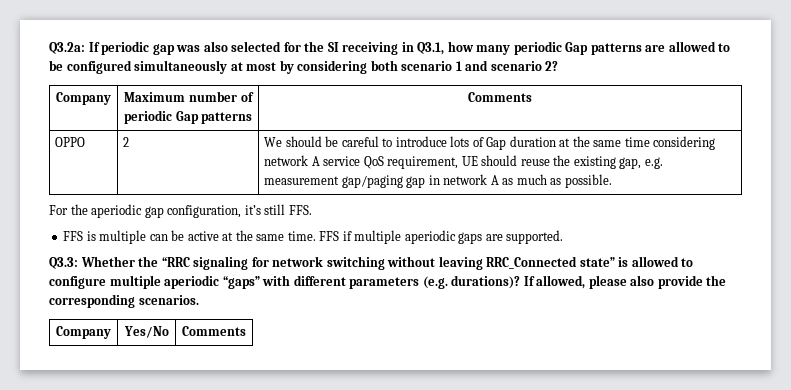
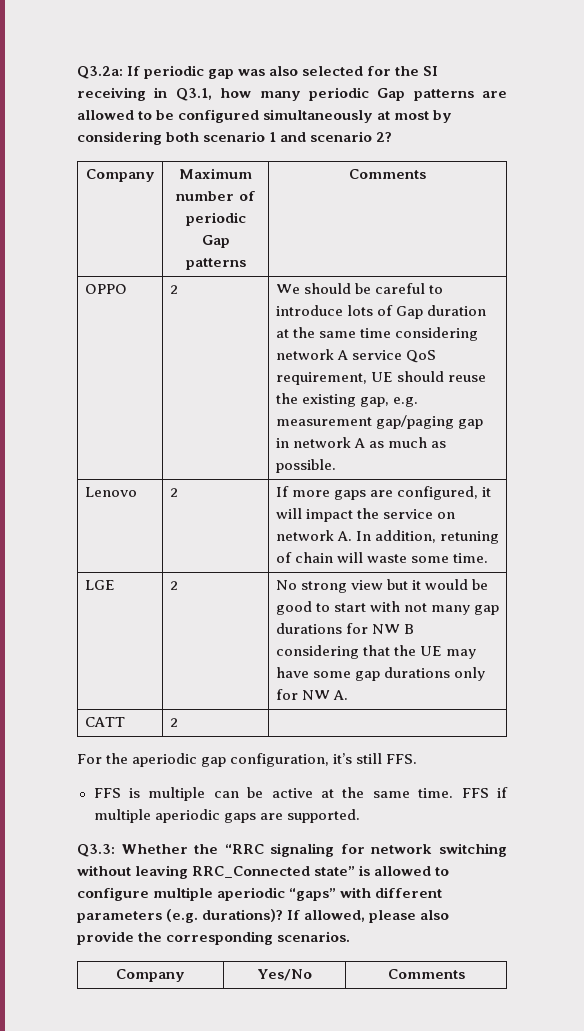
+ Lenovo | 2 | If more gaps are configured, it will impact the service on network A. In addition, retuning of chain will waste some time.
+ LGE | 2 | No strong view but it would be good to start with not many gap durations for NW B considering that the UE may have some gap durations only for NW A.
+ CATT | 2 |

